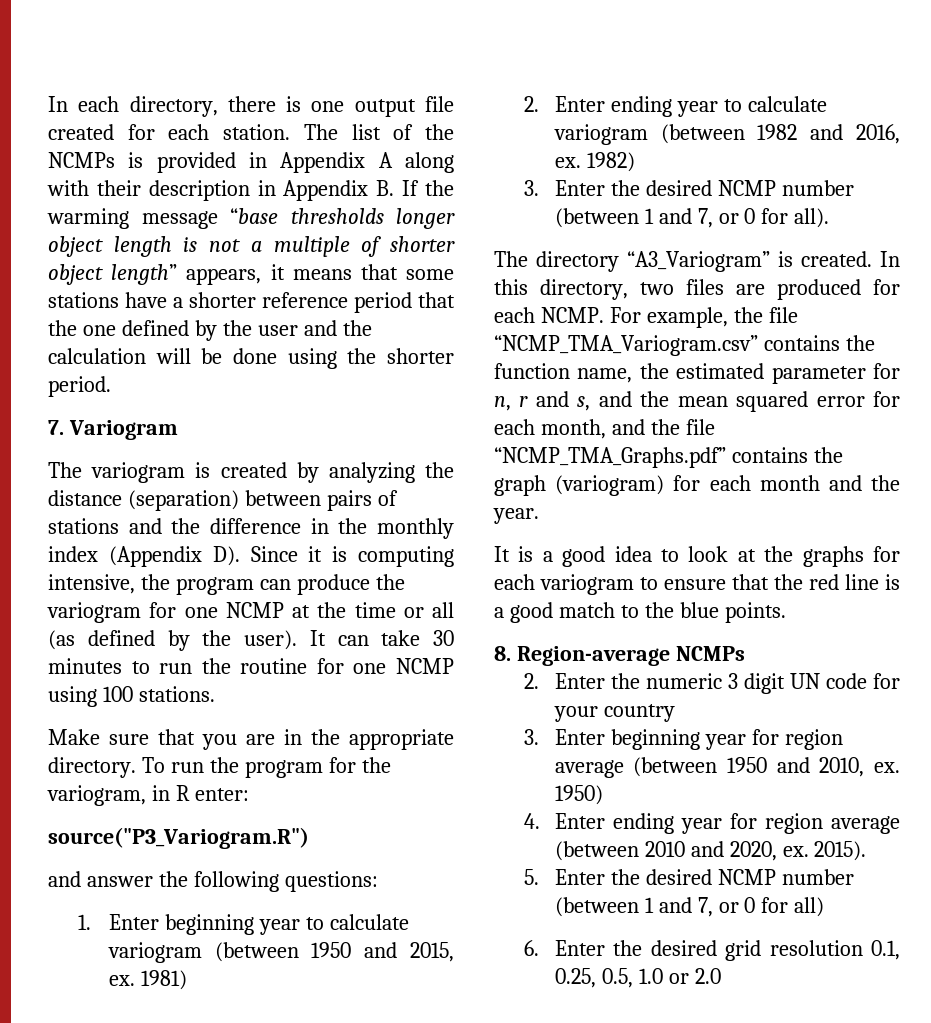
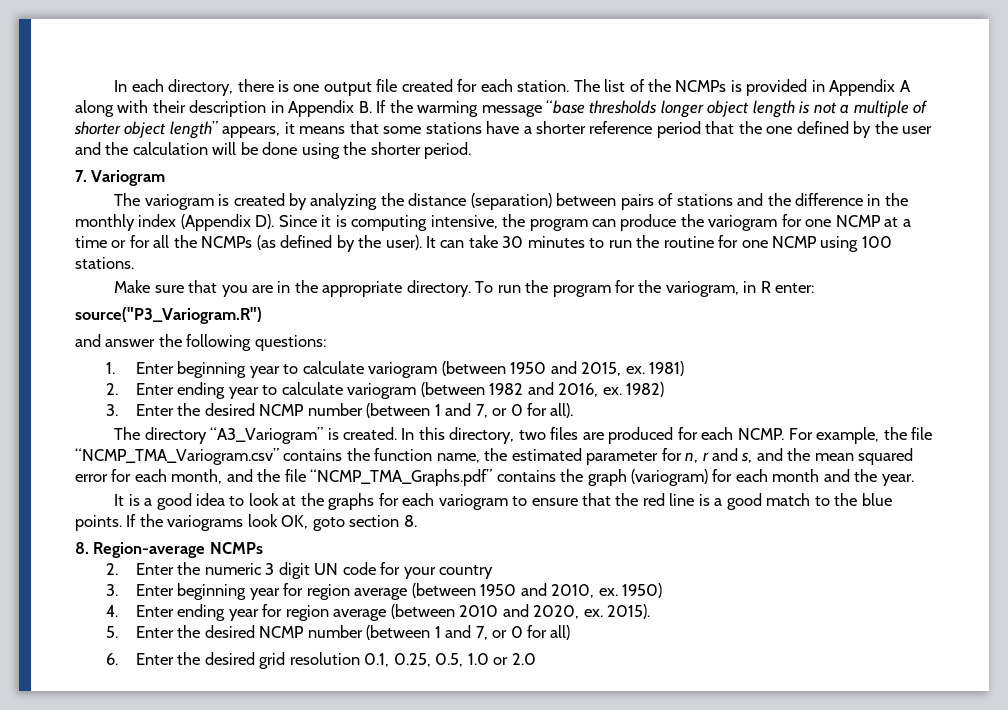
- The variogram is created by analyzing the distance (separation) between pairs of stations and the difference in the monthly index (Appendix D). Since it is computing intensive, the program can produce the variogram for one NCMP at the time or all (as defined by the user).
+ The variogram is created by analyzing the distance (separation) between pairs of stations and the difference in the monthly index (Appendix D). Since it is computing intensive, the program can produce the variogram for one NCMP at a time or for all the NCMPs (as defined by the user).
+ If the variograms look OK, goto section 8.

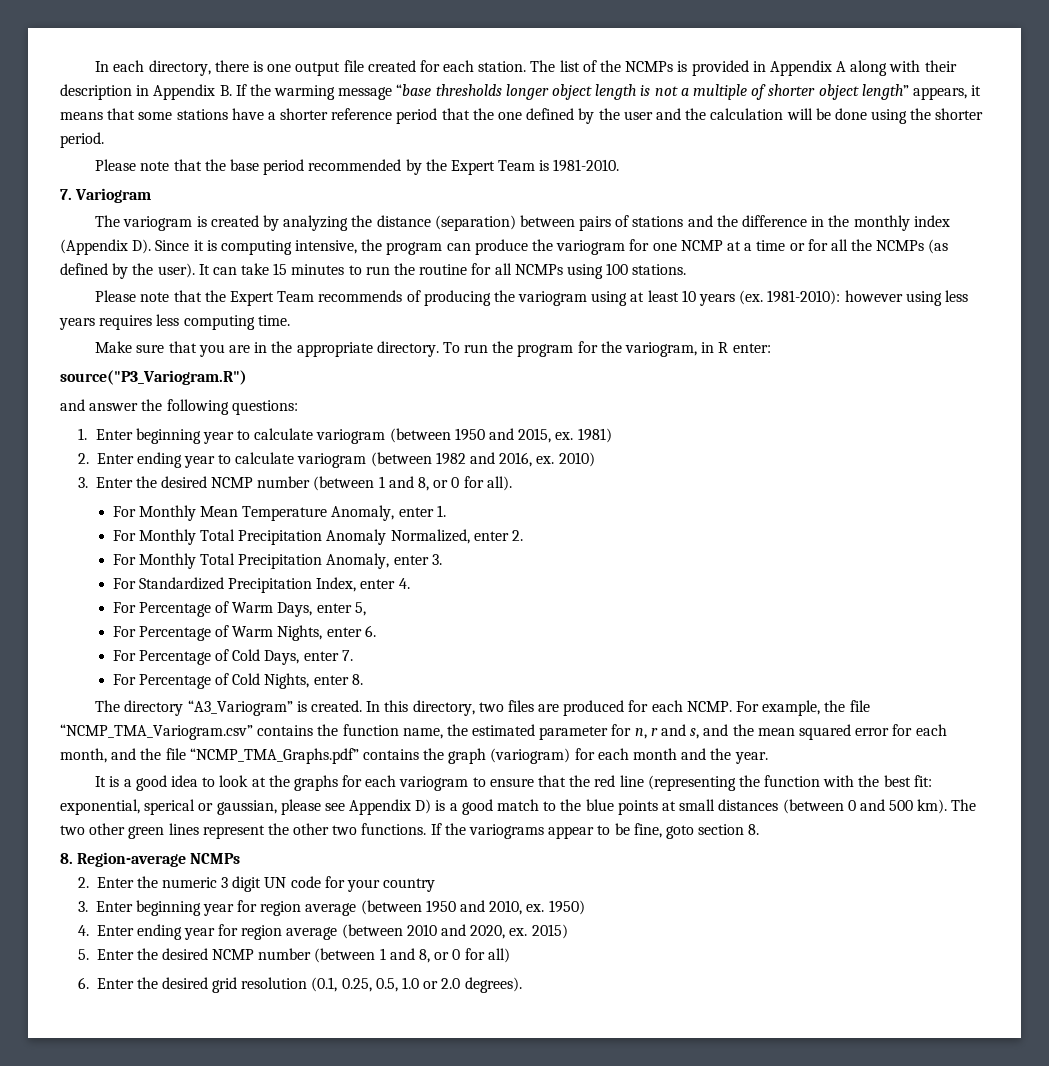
+ Please note that the base period recommended by the Expert Team is 1981-2010.
- It can take 30 minutes to run the routine for one NCMP using 100 stations.
+ It can take 15 minutes to run the routine for all NCMPs using 100 stations.
+ Please note that the Expert Team recommends of producing the variogram using at least 10 years (ex. 1981-2010): however using less years requires less computing time.
- 1982)
+ 2010)
- 3. Enter the desired NCMP number (between 1 and 7, or 0 for all).
+ 3. Enter the desired NCMP number (between 1 and 8, or 0 for all).
+ For Monthly Mean Temperature Anomaly, enter 1.
+ For Monthly Total Precipitation Anomaly Normalized, enter 2.
+ For Monthly Total Precipitation Anomaly, enter 3.
+ For Standardized Precipitation Index, enter 4.
+ For Percentage of Warm Days, enter 5,
+ For Percentage of Warm Nights, enter 6.
+ For Percentage of Cold Days, enter 7.
+ For Percentage of Cold Nights, enter 8.
- It is a good idea to look at the graphs for each variogram to ensure that the red line is a good match to the blue points. If the variograms look OK, goto section 8.
+ It is a good idea to look at the graphs for each variogram to ensure that the red line (representing the function with the best fit: exponential, sperical or gaussian, please see Appendix D) is a good match to the blue points at small distances (between 0 and 500 km). The two other green lines represent the other two functions. If the variograms appear to be fine, goto section 8.
- 2015).
+ 2015)
- 5. Enter the desired NCMP number (between 1 and 7, or 0 for all)
+ 5. Enter the desired NCMP number (between 1 and 8, or 0 for all)
- 6. Enter the desired grid resolution 0.1, 0.25, 0.5, 1.0 or 2.0
+ 6. Enter the desired grid resolution (0.1, 0.25, 0.5, 1.0 or 2.0 degrees).

